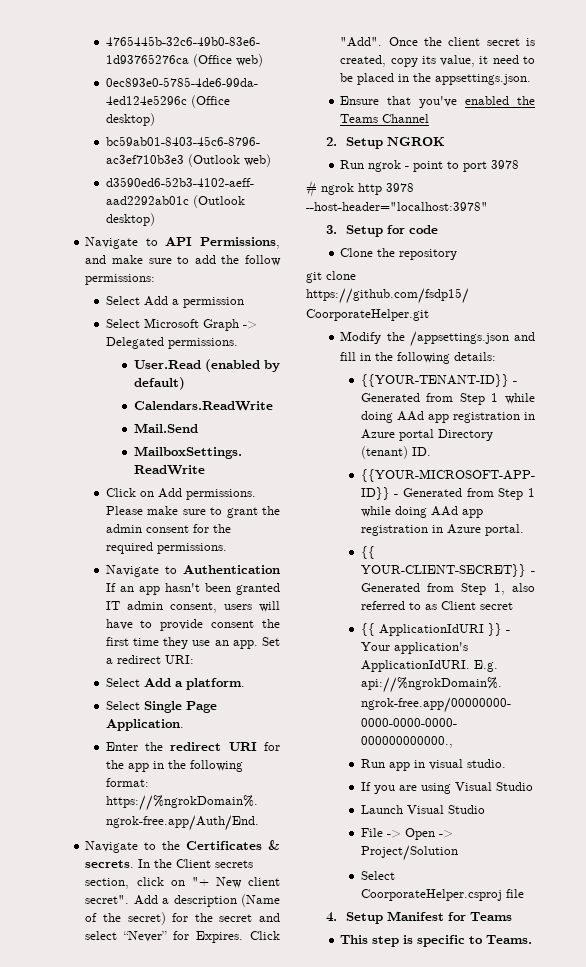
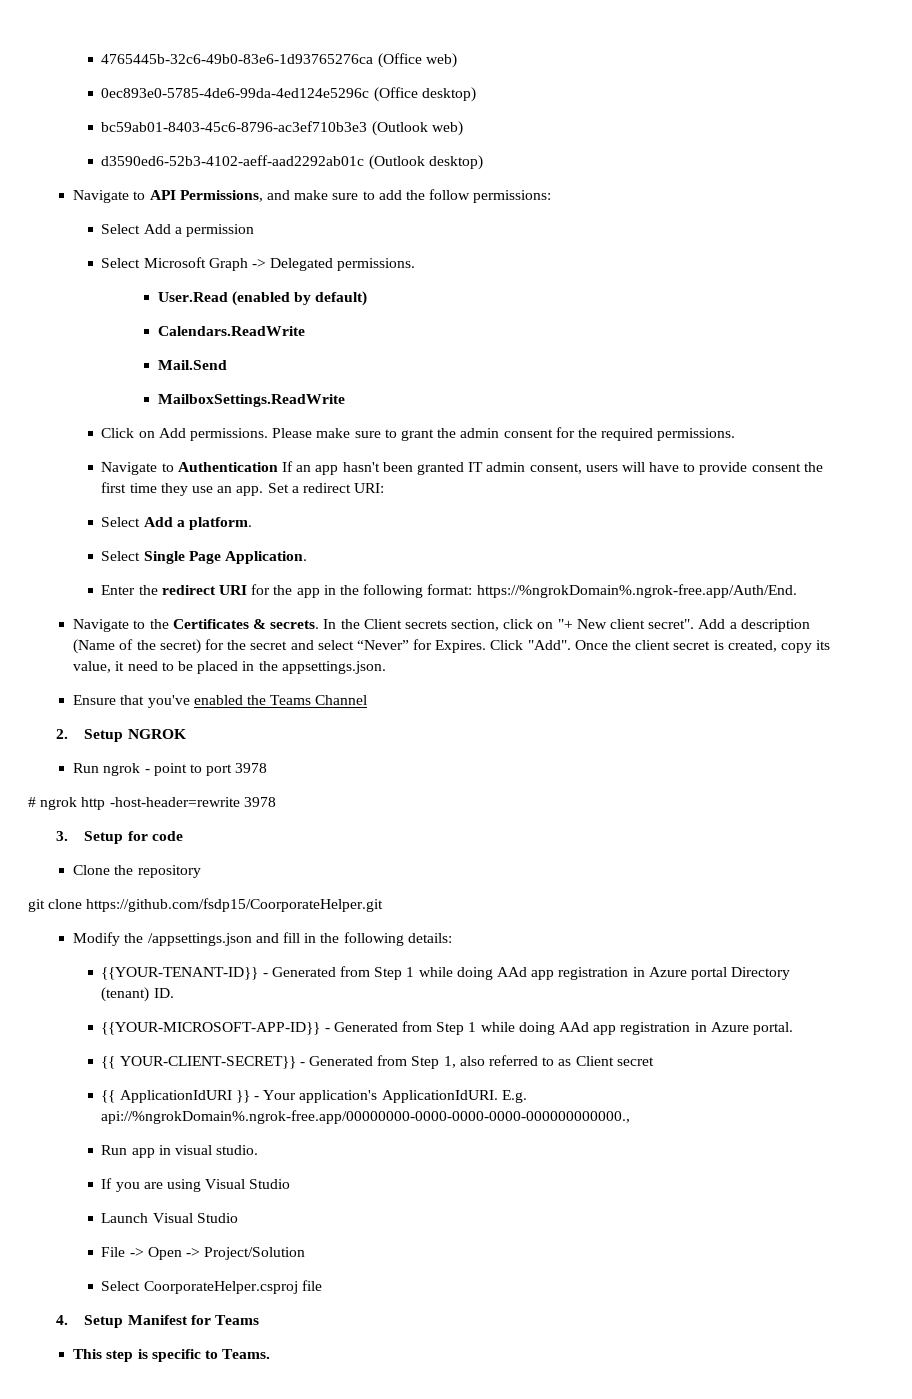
- # ngrok http 3978 --host-header="localhost:3978"
+ # ngrok http -host-header=rewrite 3978

